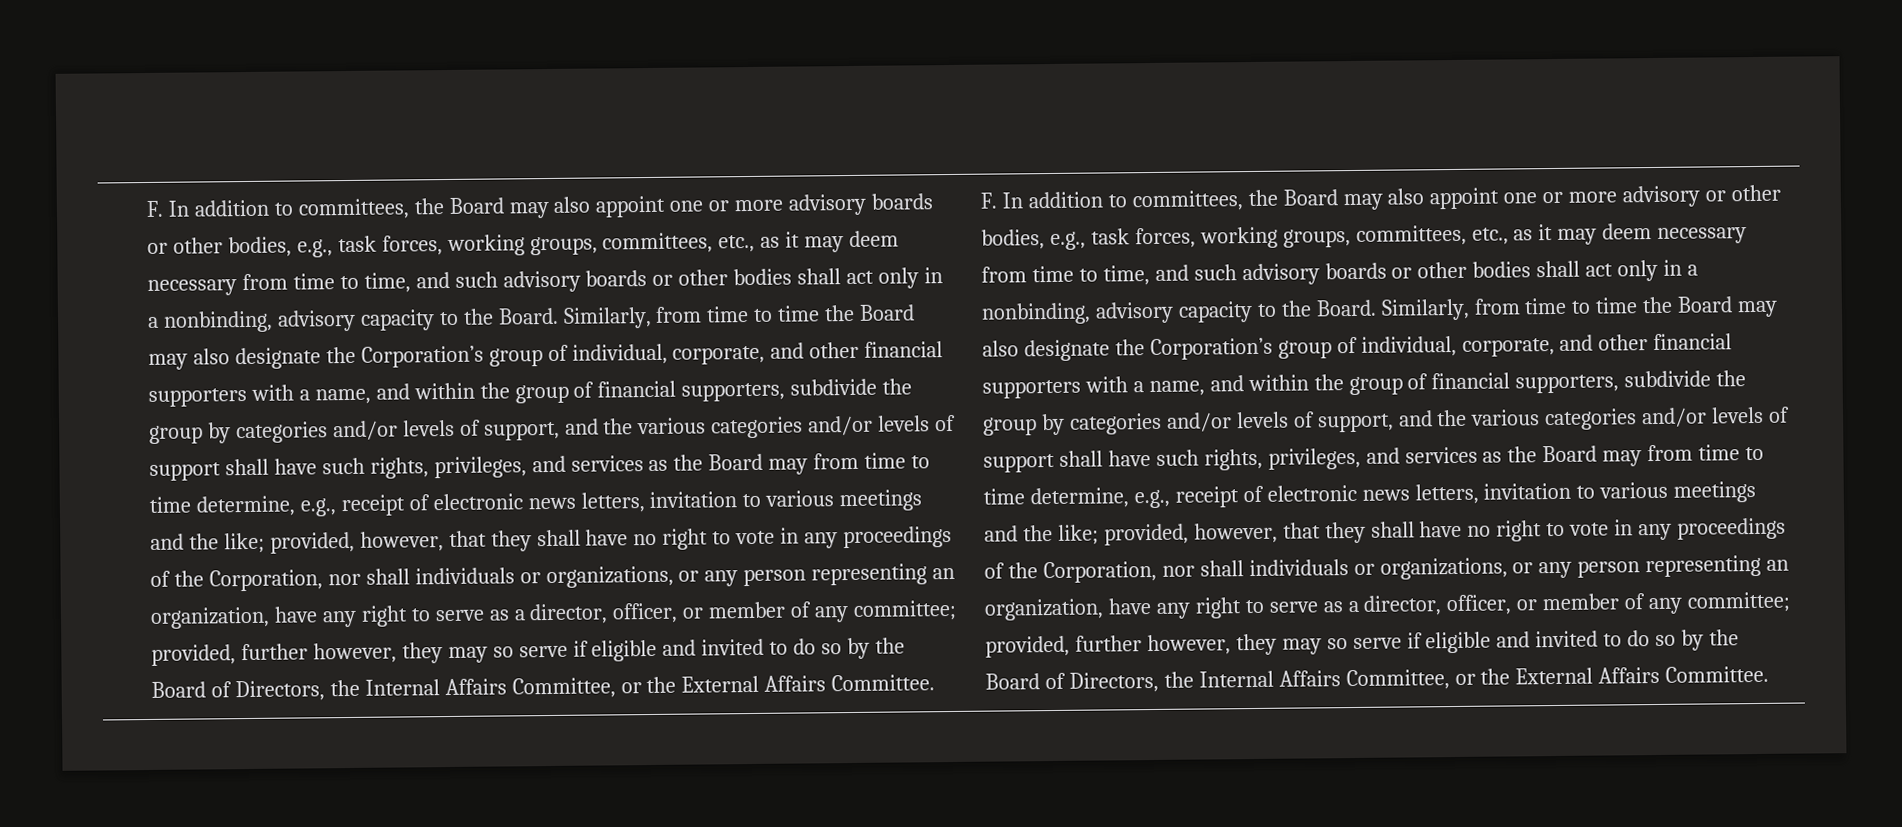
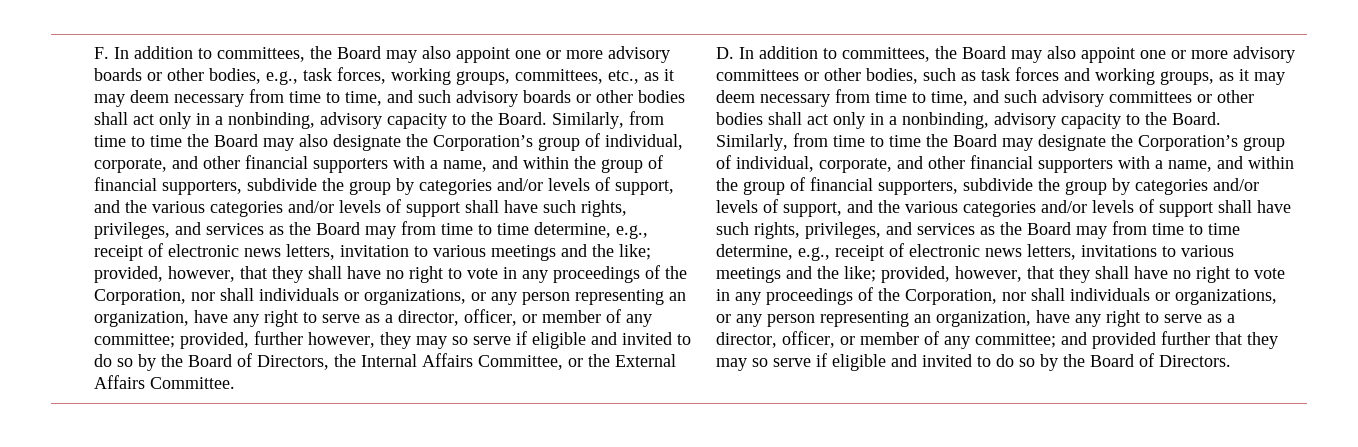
- F. In addition to committees, the Board may also appoint one or more advisory or other bodies, e.g., task forces, working groups, committees, etc., as it may deem necessary from time to time, and such advisory boards or other bodies shall act only in a nonbinding, advisory capacity to the Board. Similarly, from time to time the Board may also designate the Corporation’s group of individual, corporate, and other financial supporters with a name, and within the group of financial supporters, subdivide the group by categories and/or levels of support, and the various categories and/or levels of support shall have such rights, privileges, and services as the Board may from time to time determine, e.g., receipt of electronic news letters, invitation to various meetings and the like; provided, however, that they shall have no right to vote in any proceedings of the Corporation, nor shall individuals or organizations, or any person representing an organization, have any right to serve as a director, officer, or member of any committee; provided, further however, they may so serve if eligible and invited to do so by the Board of Directors, the Internal Affairs Committee, or the External Affairs Committee.
+ D. In addition to committees, the Board may also appoint one or more advisory committees or other bodies, such as task forces and working groups, as it may deem necessary from time to time, and such advisory committees or other bodies shall act only in a nonbinding, advisory capacity to the Board. Similarly, from time to time the Board may designate the Corporation’s group of individual, corporate, and other financial supporters with a name, and within the group of financial supporters, subdivide the group by categories and/or levels of support, and the various categories and/or levels of support shall have such rights, privileges, and services as the Board may from time to time determine, e.g., receipt of electronic news letters, invitations to various meetings and the like; provided, however, that they shall have no right to vote in any proceedings of the Corporation, nor shall individuals or organizations, or any person representing an organization, have any right to serve as a director, officer, or member of any committee; and provided further that they may so serve if eligible and invited to do so by the Board of Directors.

